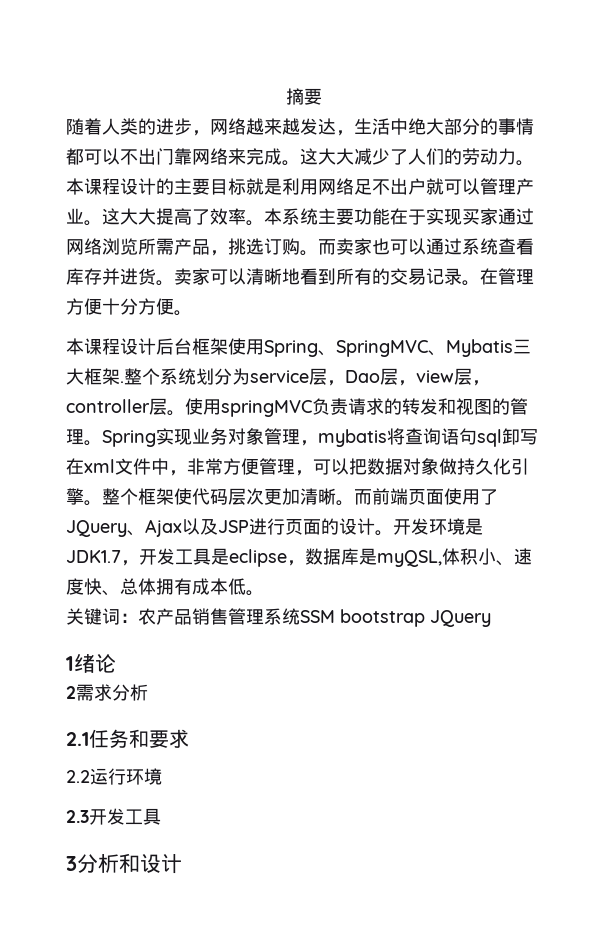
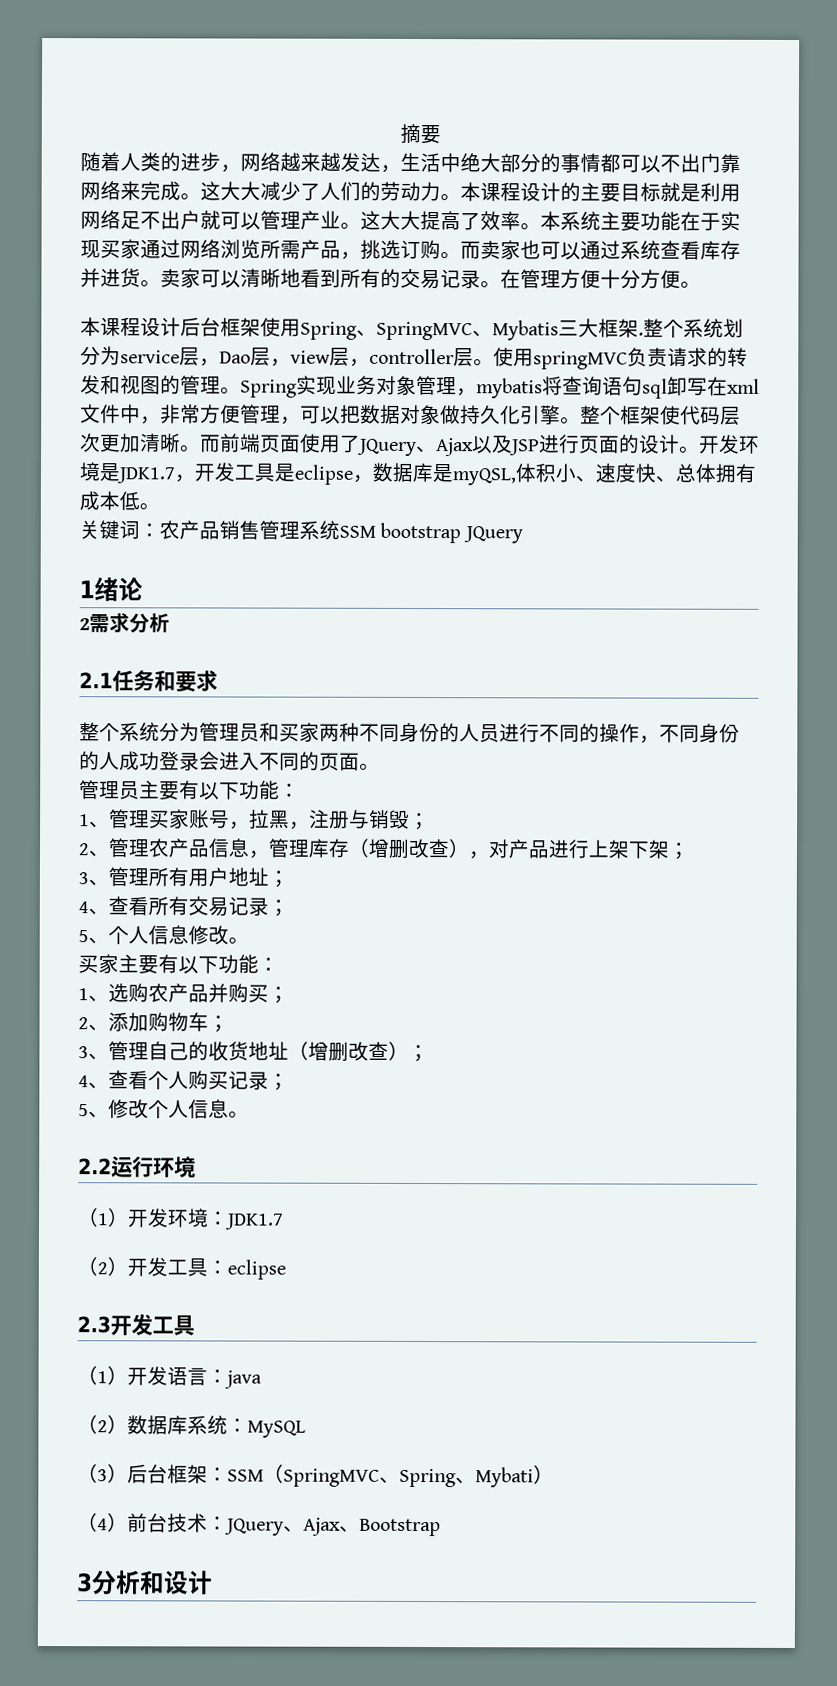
+ 整个系统分为管理员和买家两种不同身份的人员进行不同的操作，不同身份的人成功登录会进入不同的页面。
+ 管理员主要有以下功能：
+ 1、管理买家账号，拉黑，注册与销毁；
+ 2、管理农产品信息，管理库存（增删改查），对产品进行上架下架；
+ 3、管理所有用户地址；
+ 4、查看所有交易记录；
+ 5、个人信息修改。
+ 买家主要有以下功能：
+ 1、选购农产品并购买；
+ 2、添加购物车；
+ 3、管理自己的收货地址（增删改查）；
+ 4、查看个人购买记录；
+ 5、修改个人信息。
  2.2运行环境
+ （1）开发环境：JDK1.7
+ （2）开发工具：eclipse
  2.3开发工具
+ （1）开发语言：java
+ （2）数据库系统：MySQL
+ （3）后台框架：SSM（SpringMVC、Spring、Mybati）
+ （4）前台技术：JQuery、Ajax、Bootstrap

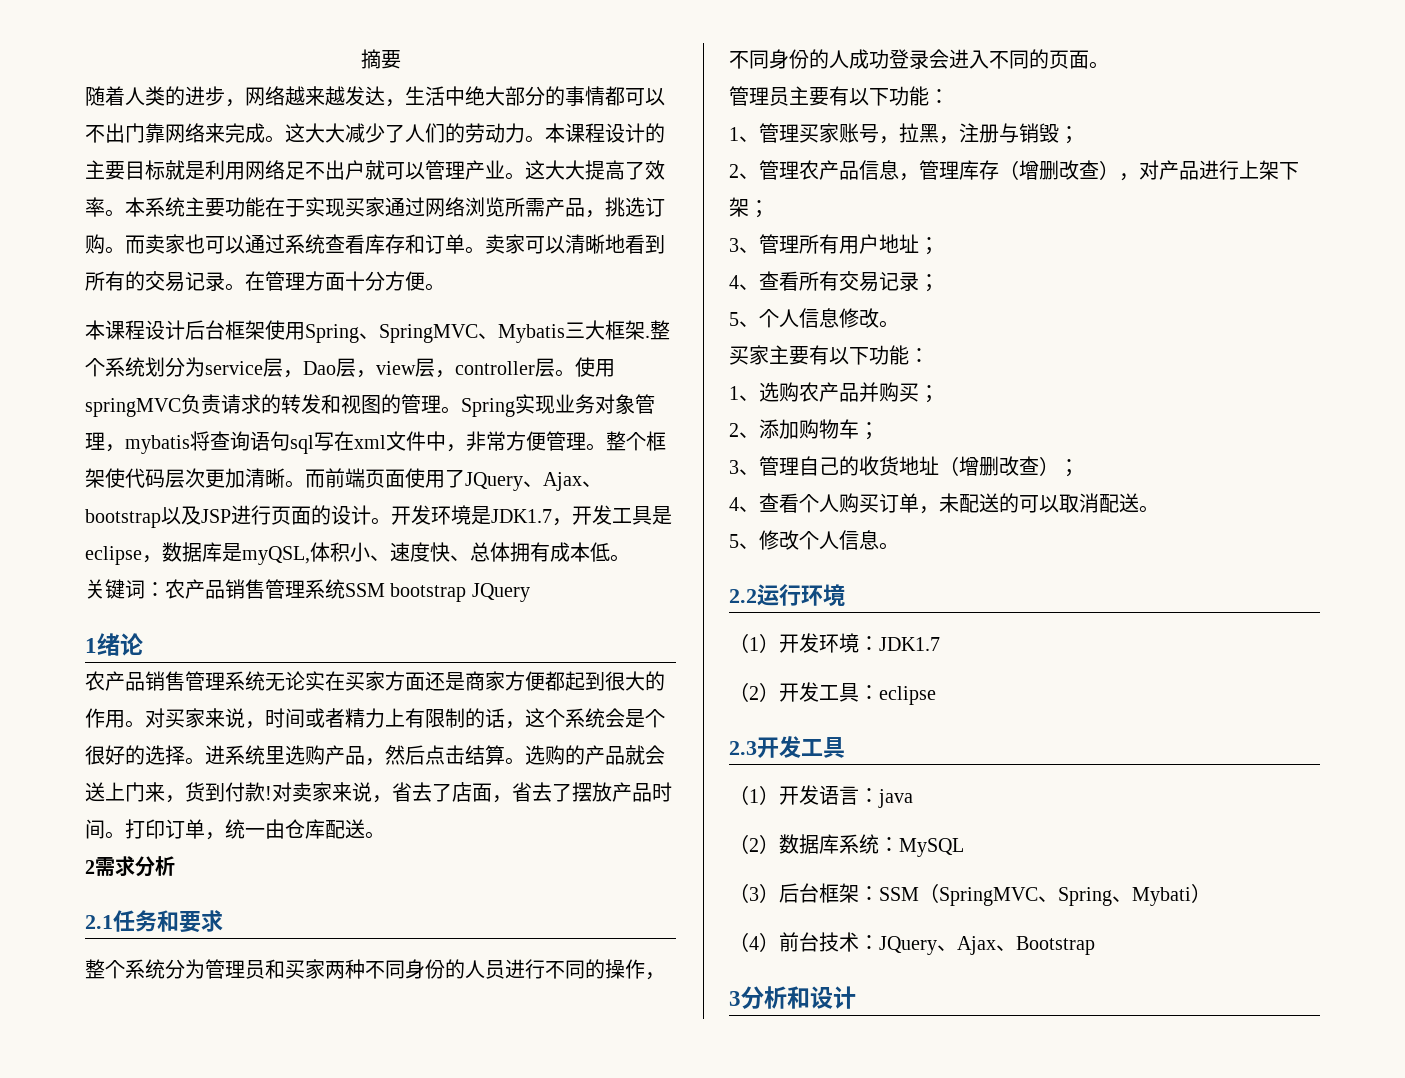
- 而卖家也可以通过系统查看库存并进货。
+ 而卖家也可以通过系统查看库存和订单。
- 在管理方便十分方便。
+ 在管理方面十分方便。
- Spring实现业务对象管理，mybatis将查询语句sql卸写在xml文件中，非常方便管理，可以把数据对象做持久化引擎。
+ Spring实现业务对象管理，mybatis将查询语句sql写在xml文件中，非常方便管理。
- 而前端页面使用了JQuery、Ajax以及JSP进行页面的设计。
+ 而前端页面使用了JQuery、Ajax、bootstrap以及JSP进行页面的设计。
+ 农产品销售管理系统无论实在买家方面还是商家方便都起到很大的作用。对买家来说，时间或者精力上有限制的话，这个系统会是个很好的选择。进系统里选购产品，然后点击结算。选购的产品就会送上门来，货到付款!对卖家来说，省去了店面，省去了摆放产品时间。打印订单，统一由仓库配送。
- 4、查看个人购买记录；
+ 4、查看个人购买订单，未配送的可以取消配送。

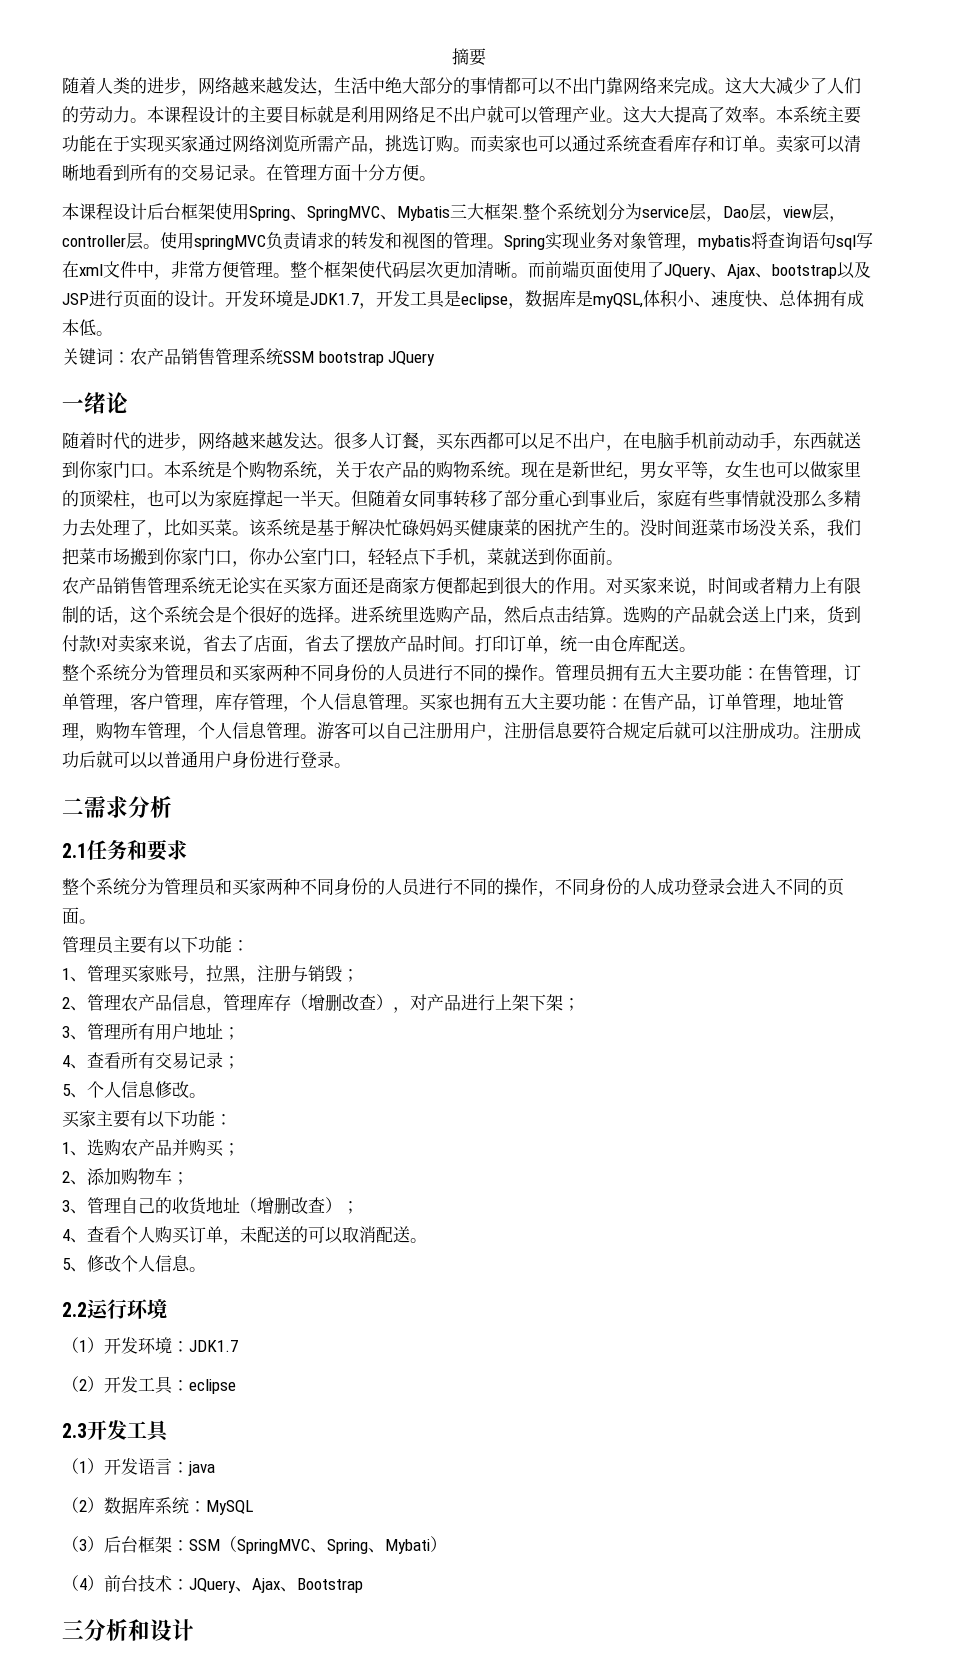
- 1绪论
+ 一绪论
+ 随着时代的进步，网络越来越发达。很多人订餐，买东西都可以足不出户，在电脑手机前动动手，东西就送到你家门口。本系统是个购物系统，关于农产品的购物系统。现在是新世纪，男女平等，女生也可以做家里的顶梁柱，也可以为家庭撑起一半天。但随着女同事转移了部分重心到事业后，家庭有些事情就没那么多精力去处理了，比如买菜。该系统是基于解决忙碌妈妈买健康菜的困扰产生的。没时间逛菜市场没关系，我们把菜市场搬到你家门口，你办公室门口，轻轻点下手机，菜就送到你面前。
- 2需求分析
+ 整个系统分为管理员和买家两种不同身份的人员进行不同的操作。管理员拥有五大主要功能：在售管理，订单管理，客户管理，库存管理，个人信息管理。买家也拥有五大主要功能：在售产品，订单管理，地址管理，购物车管理，个人信息管理。游客可以自己注册用户，注册信息要符合规定后就可以注册成功。注册成功后就可以以普通用户身份进行登录。
+ 二需求分析
- 3分析和设计
+ 三分析和设计

